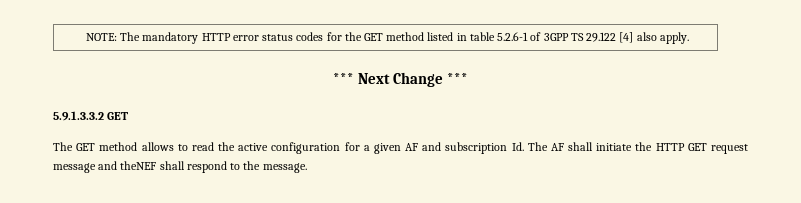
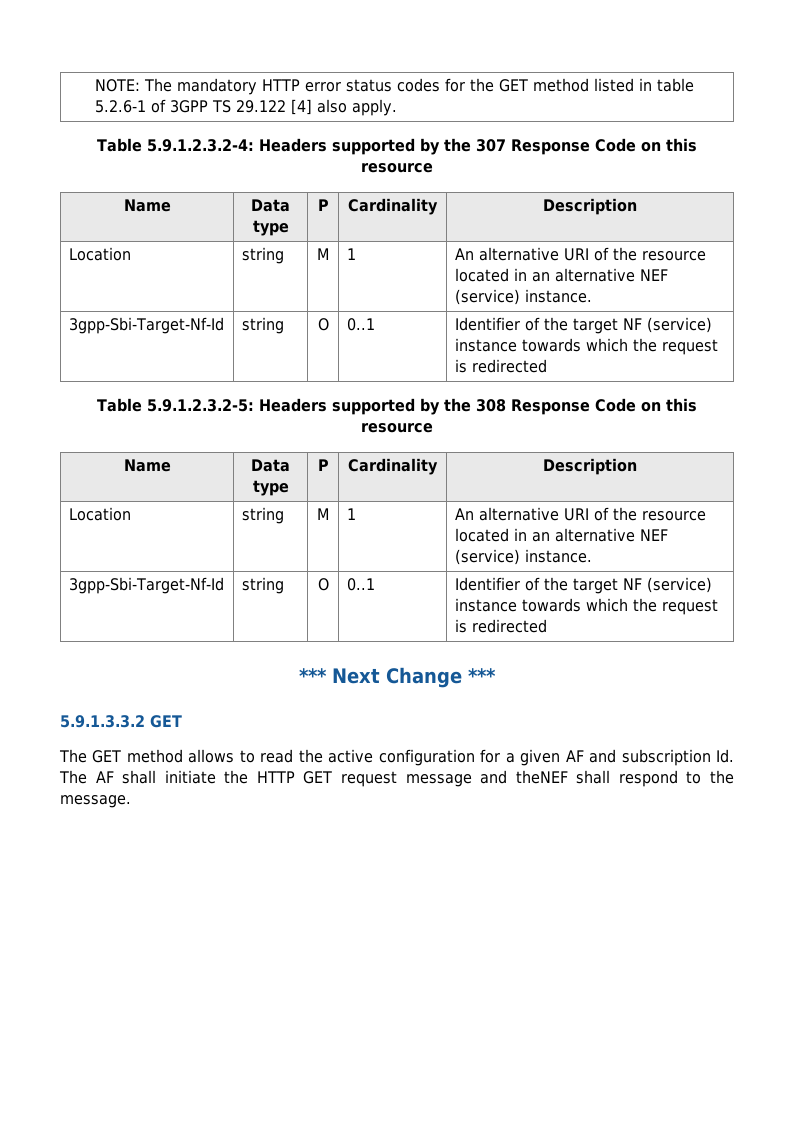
+ Table 5.9.1.2.3.2-4: Headers supported by the 307 Response Code on this resource
+ Name | Data type | P | Cardinality | Description
+ Location | string | M | 1 | An alternative URI of the resource located in an alternative NEF (service) instance.
+ 3gpp-Sbi-Target-Nf-Id | string | O | 0..1 | Identifier of the target NF (service) instance towards which the request is redirected
+ Table 5.9.1.2.3.2-5: Headers supported by the 308 Response Code on this resource
+ Name | Data type | P | Cardinality | Description
+ Location | string | M | 1 | An alternative URI of the resource located in an alternative NEF (service) instance.
+ 3gpp-Sbi-Target-Nf-Id | string | O | 0..1 | Identifier of the target NF (service) instance towards which the request is redirected

